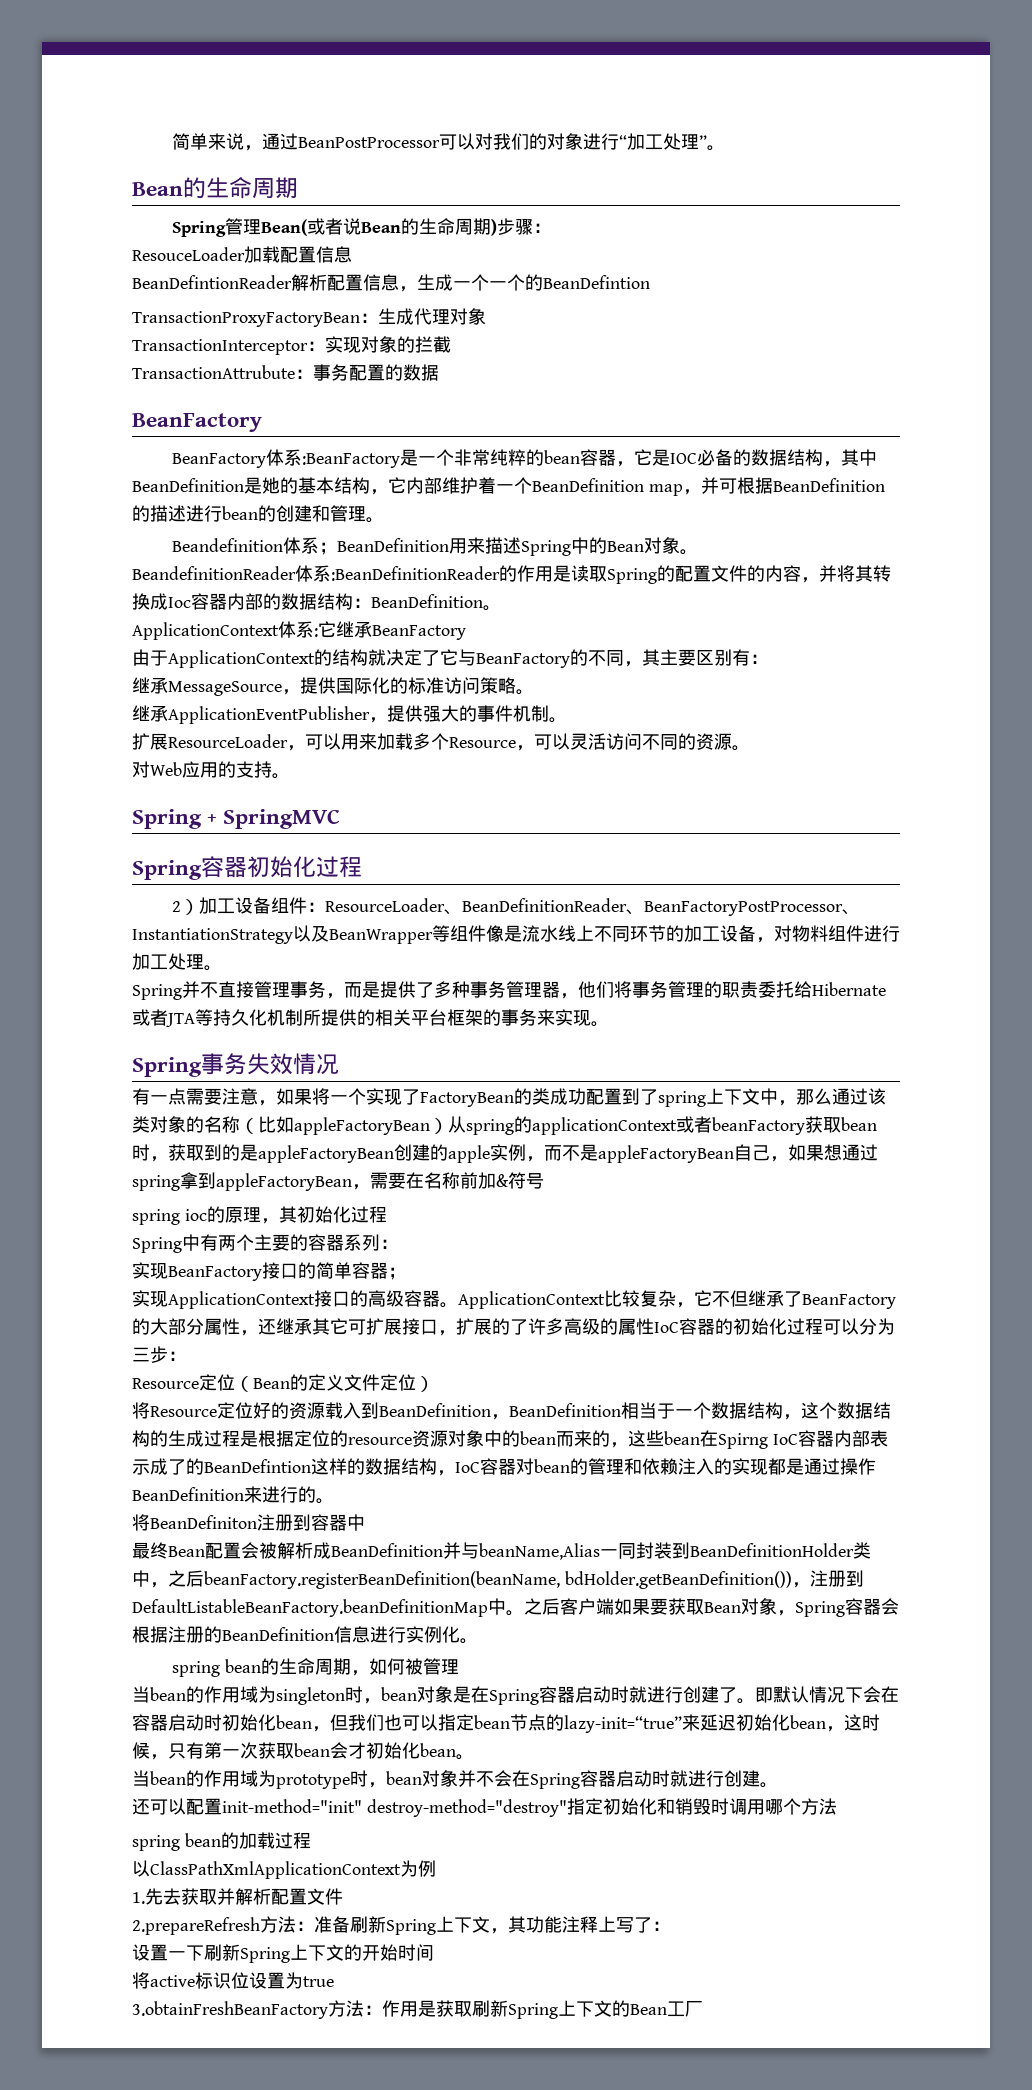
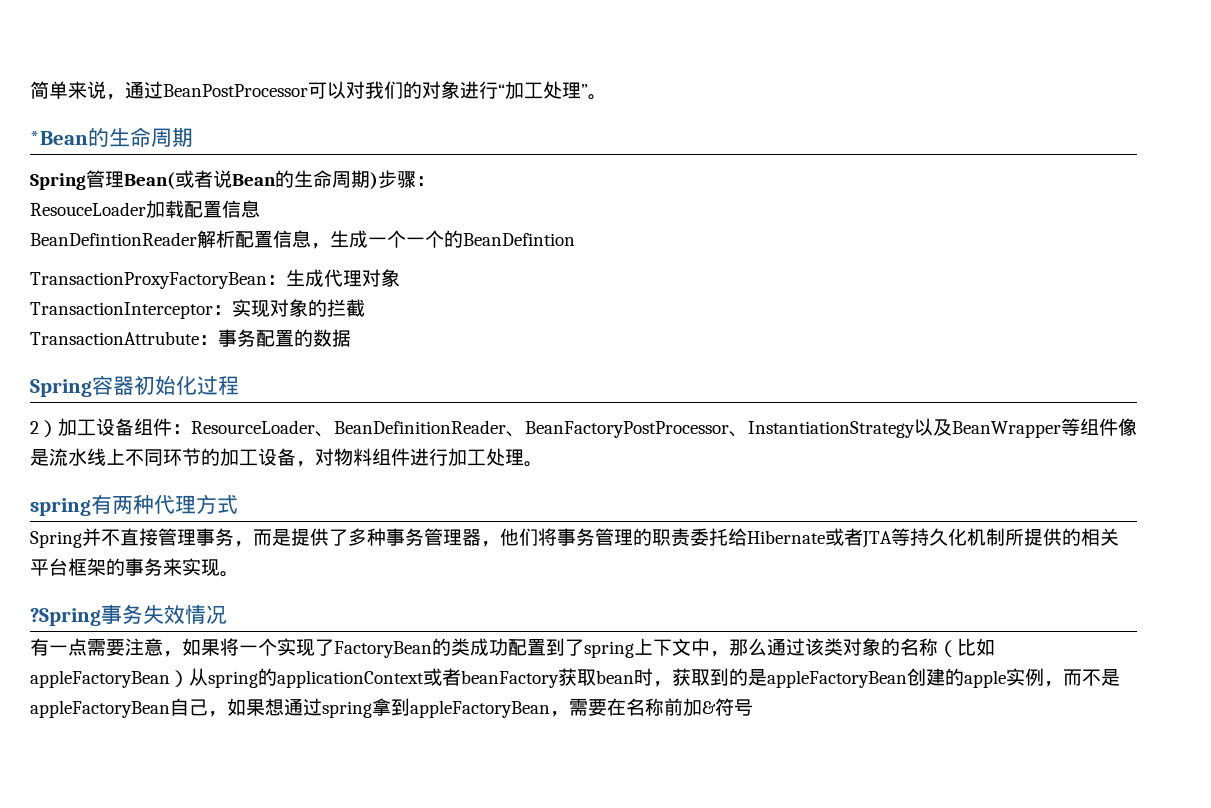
  简单来说，通过BeanPostProcessor可以对我们的对象进行“加工处理”。
- Bean的生命周期
+ *Bean的生命周期
  TransactionAttrubute：事务配置的数据
- BeanFactory
- BeanFactory体系:BeanFactory是一个非常纯粹的bean容器，它是IOC必备的数据结构，其中BeanDefinition是她的基本结构，它内部维护着一个BeanDefinition map，并可根据BeanDefinition的描述进行bean的创建和管理。
- Beandefinition体系；BeanDefinition用来描述Spring中的Bean对象。
- BeandefinitionReader体系:BeanDefinitionReader的作用是读取Spring的配置文件的内容，并将其转换成Ioc容器内部的数据结构：BeanDefinition。
- ApplicationContext体系:它继承BeanFactory
- 由于ApplicationContext的结构就决定了它与BeanFactory的不同，其主要区别有：
- 继承MessageSource，提供国际化的标准访问策略。
- 继承ApplicationEventPublisher，提供强大的事件机制。
- 扩展ResourceLoader，可以用来加载多个Resource，可以灵活访问不同的资源。
- 对Web应用的支持。
- Spring + SpringMVC
+ spring有两种代理方式
- Spring事务失效情况
+ ?Spring事务失效情况
- spring ioc的原理，其初始化过程
- Spring中有两个主要的容器系列：
- 实现BeanFactory接口的简单容器；
- 实现ApplicationContext接口的高级容器。ApplicationContext比较复杂，它不但继承了BeanFactory的大部分属性，还继承其它可扩展接口，扩展的了许多高级的属性IoC容器的初始化过程可以分为三步：
- Resource定位（Bean的定义文件定位）
- 将Resource定位好的资源载入到BeanDefinition，BeanDefinition相当于一个数据结构，这个数据结构的生成过程是根据定位的resource资源对象中的bean而来的，这些bean在Spirng IoC容器内部表示成了的BeanDefintion这样的数据结构，IoC容器对bean的管理和依赖注入的实现都是通过操作BeanDefinition来进行的。
- 将BeanDefiniton注册到容器中
- 最终Bean配置会被解析成BeanDefinition并与beanName,Alias一同封装到BeanDefinitionHolder类中，之后beanFactory.registerBeanDefinition(beanName, bdHolder.getBeanDefinition())，注册到DefaultListableBeanFactory.beanDefinitionMap中。之后客户端如果要获取Bean对象，Spring容器会根据注册的BeanDefinition信息进行实例化。
- spring bean的生命周期，如何被管理
- 当bean的作用域为singleton时，bean对象是在Spring容器启动时就进行创建了。即默认情况下会在容器启动时初始化bean，但我们也可以指定bean节点的lazy-init=“true”来延迟初始化bean，这时候，只有第一次获取bean会才初始化bean。
- 当bean的作用域为prototype时，bean对象并不会在Spring容器启动时就进行创建。
- 还可以配置init-method="init" destroy-method="destroy"指定初始化和销毁时调用哪个方法
- spring bean的加载过程
- 以ClassPathXmlApplicationContext为例
- 1.先去获取并解析配置文件
- 2.prepareRefresh方法：准备刷新Spring上下文，其功能注释上写了：
- 设置一下刷新Spring上下文的开始时间
- 将active标识位设置为true
- 3.obtainFreshBeanFactory方法：作用是获取刷新Spring上下文的Bean工厂

